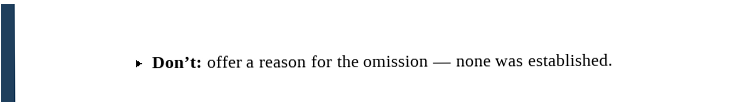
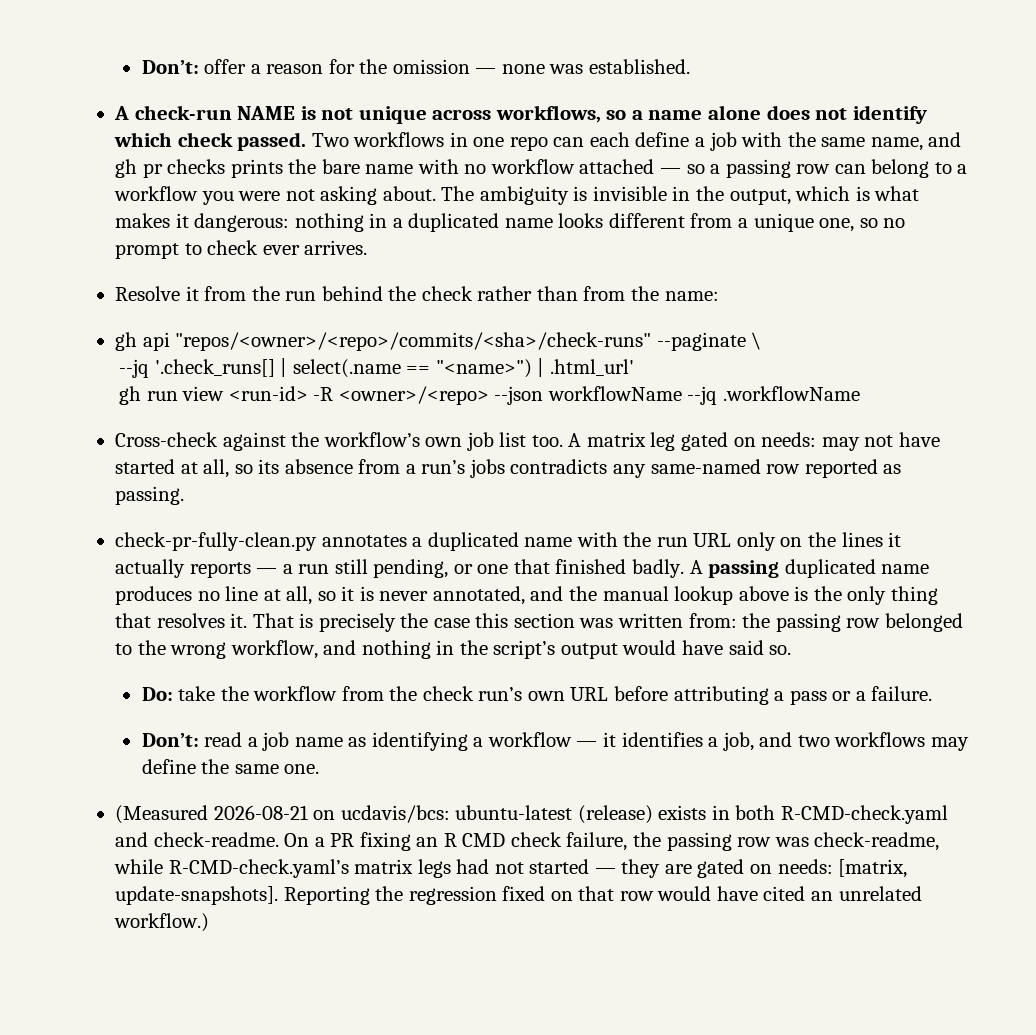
+ A check-run NAME is not unique across workflows, so a name alone does not identify which check passed. Two workflows in one repo can each define a job with the same name, and gh pr checks prints the bare name with no workflow attached — so a passing row can belong to a workflow you were not asking about. The ambiguity is invisible in the output, which is what makes it dangerous: nothing in a duplicated name looks different from a unique one, so no prompt to check ever arrives.
+ Resolve it from the run behind the check rather than from the name:
+ gh api "repos/<owner>/<repo>/commits/<sha>/check-runs" --paginate \
+ --jq '.check_runs[] | select(.name == "<name>") | .html_url'
+ gh run view <run-id> -R <owner>/<repo> --json workflowName --jq .workflowName
+ Cross-check against the workflow’s own job list too. A matrix leg gated on needs: may not have started at all, so its absence from a run’s jobs contradicts any same-named row reported as passing.
+ check-pr-fully-clean.py annotates a duplicated name with the run URL only on the lines it actually reports — a run still pending, or one that finished badly. A passing duplicated name produces no line at all, so it is never annotated, and the manual lookup above is the only thing that resolves it. That is precisely the case this section was written from: the passing row belonged to the wrong workflow, and nothing in the script’s output would have said so.
+ Do: take the workflow from the check run’s own URL before attributing a pass or a failure.
+ Don’t: read a job name as identifying a workflow — it identifies a job, and two workflows may define the same one.
+ (Measured 2026-08-21 on ucdavis/bcs: ubuntu-latest (release) exists in both R-CMD-check.yaml and check-readme. On a PR fixing an R CMD check failure, the passing row was check-readme, while R-CMD-check.yaml’s matrix legs had not started — they are gated on needs: [matrix, update-snapshots]. Reporting the regression fixed on that row would have cited an unrelated workflow.)

